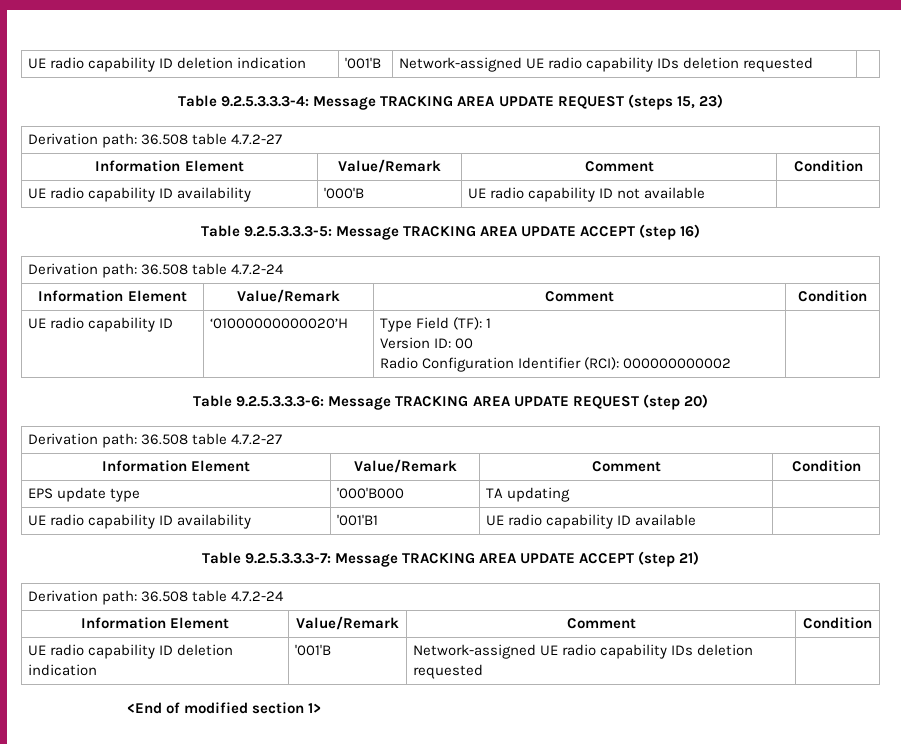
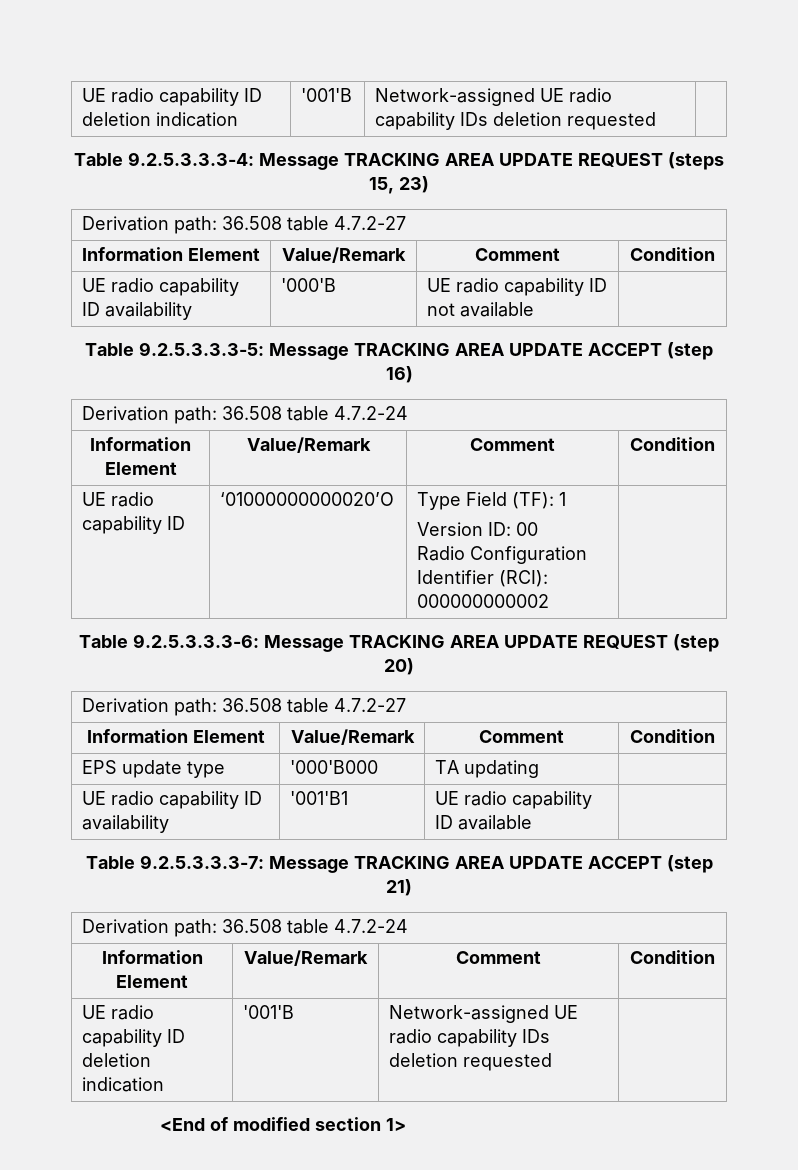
- UE radio capability ID | ‘01000000000020’H | Type Field (TF): 1
+ UE radio capability ID | ‘01000000000020’O | Type Field (TF): 1

